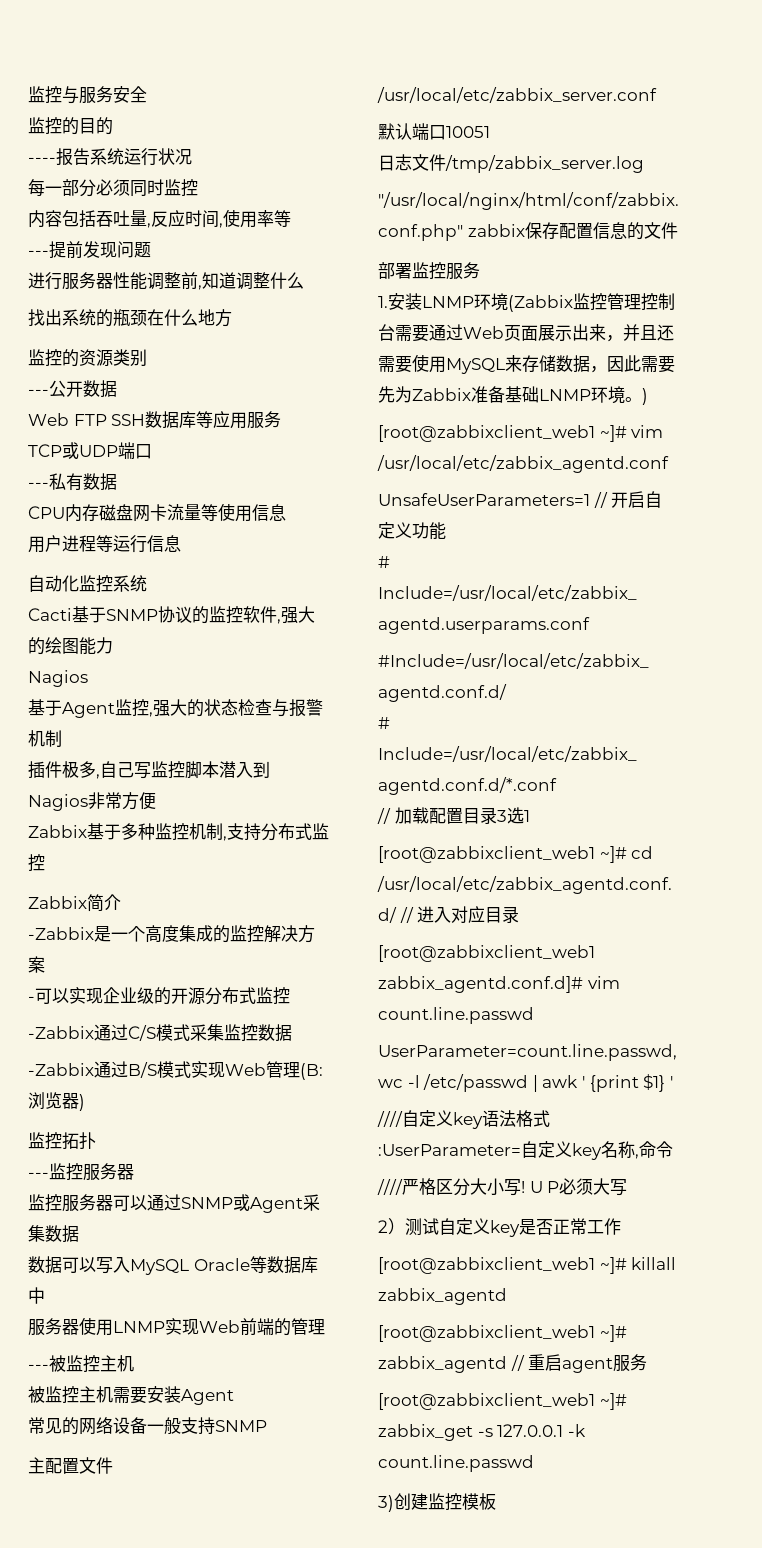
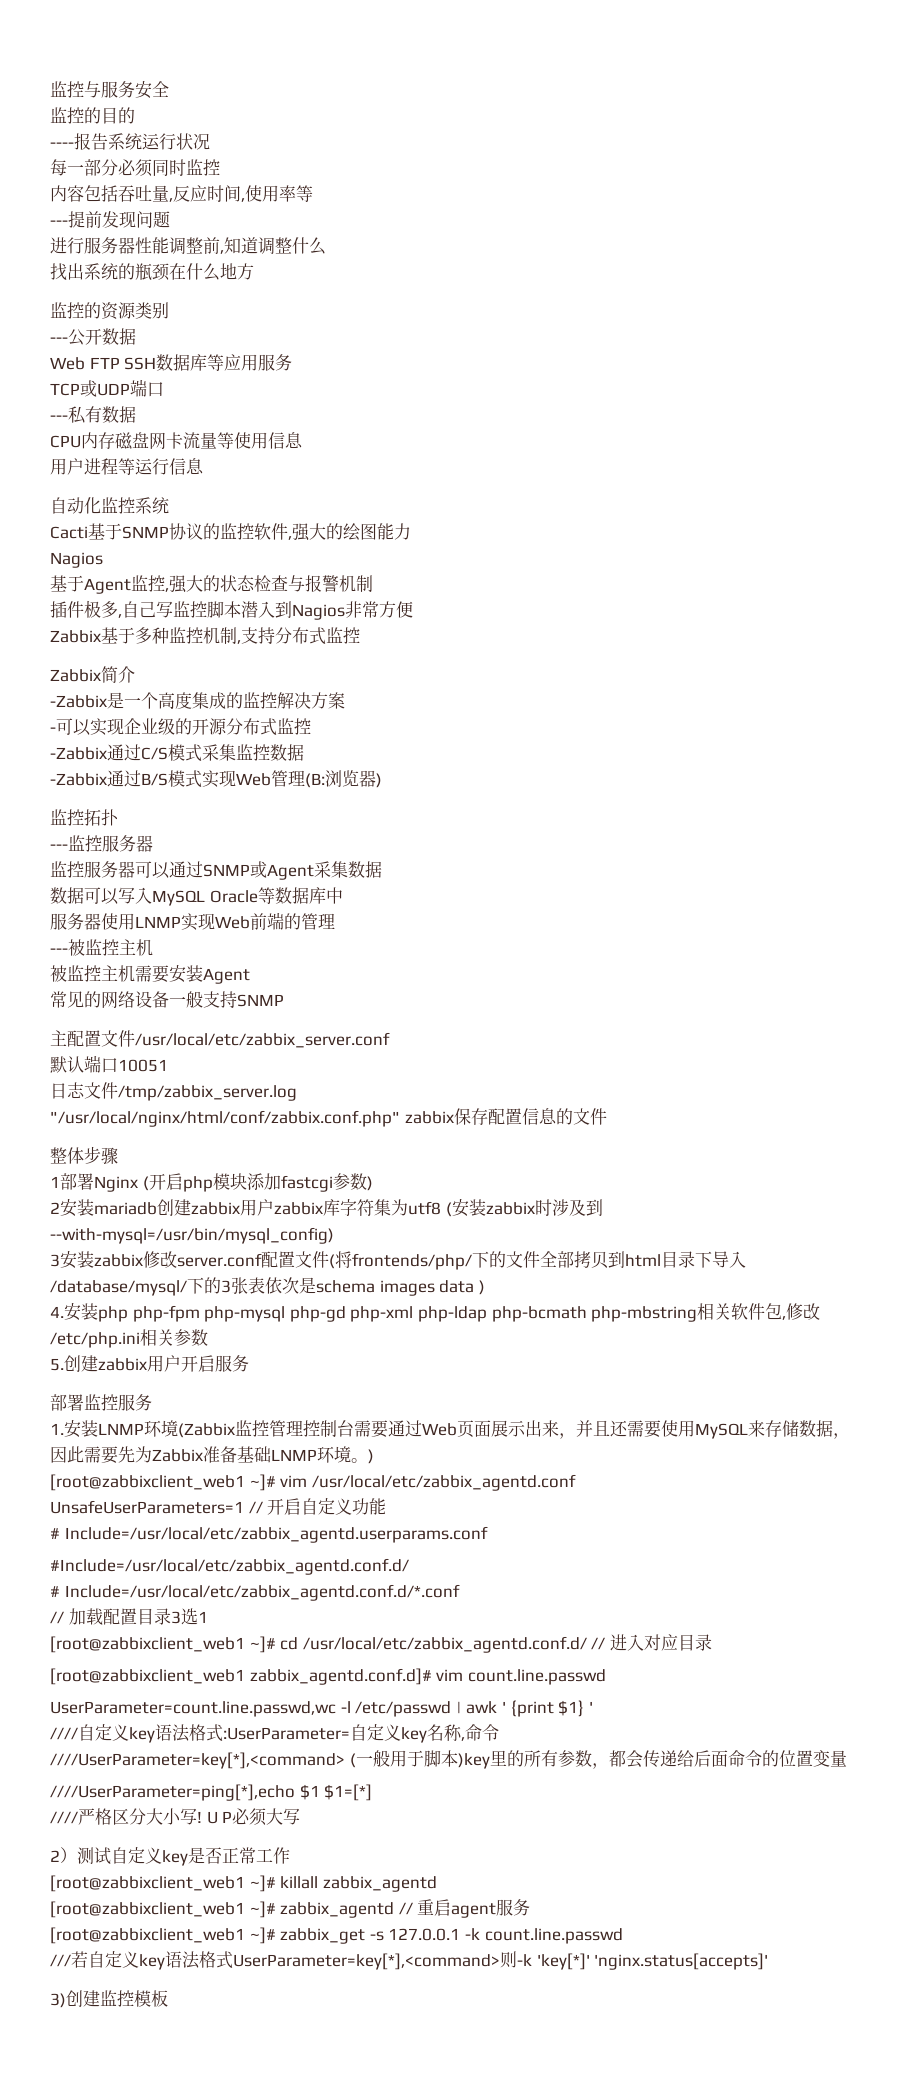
+ 整体步骤
+ 1部署Nginx (开启php模块添加fastcgi参数)
+ 2安装mariadb创建zabbix用户zabbix库字符集为utf8 (安装zabbix时涉及到--with-mysql=/usr/bin/mysql_config)
+ 3安装zabbix修改server.conf配置文件(将frontends/php/下的文件全部拷贝到html目录下导入/database/mysql/下的3张表依次是schema images data )
+ 4.安装php php-fpm php-mysql php-gd php-xml php-ldap php-bcmath php-mbstring相关软件包,修改/etc/php.ini相关参数
+ 5.创建zabbix用户开启服务
+ ////UserParameter=key[*],<command> (一般用于脚本)key里的所有参数，都会传递给后面命令的位置变量
+ ////UserParameter=ping[*],echo $1 $1=[*]
+ ///若自定义key语法格式UserParameter=key[*],<command>则-k 'key[*]' 'nginx.status[accepts]'

